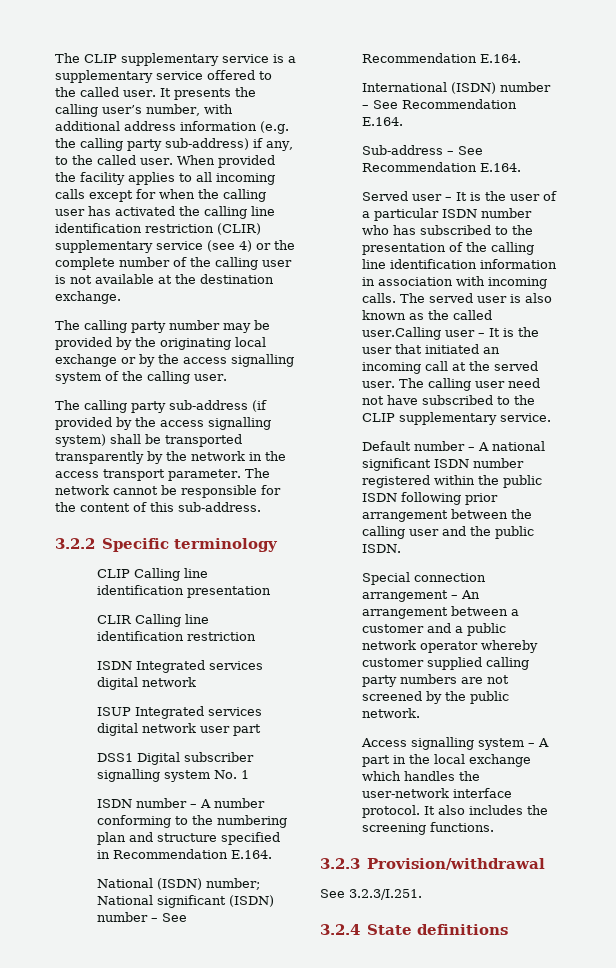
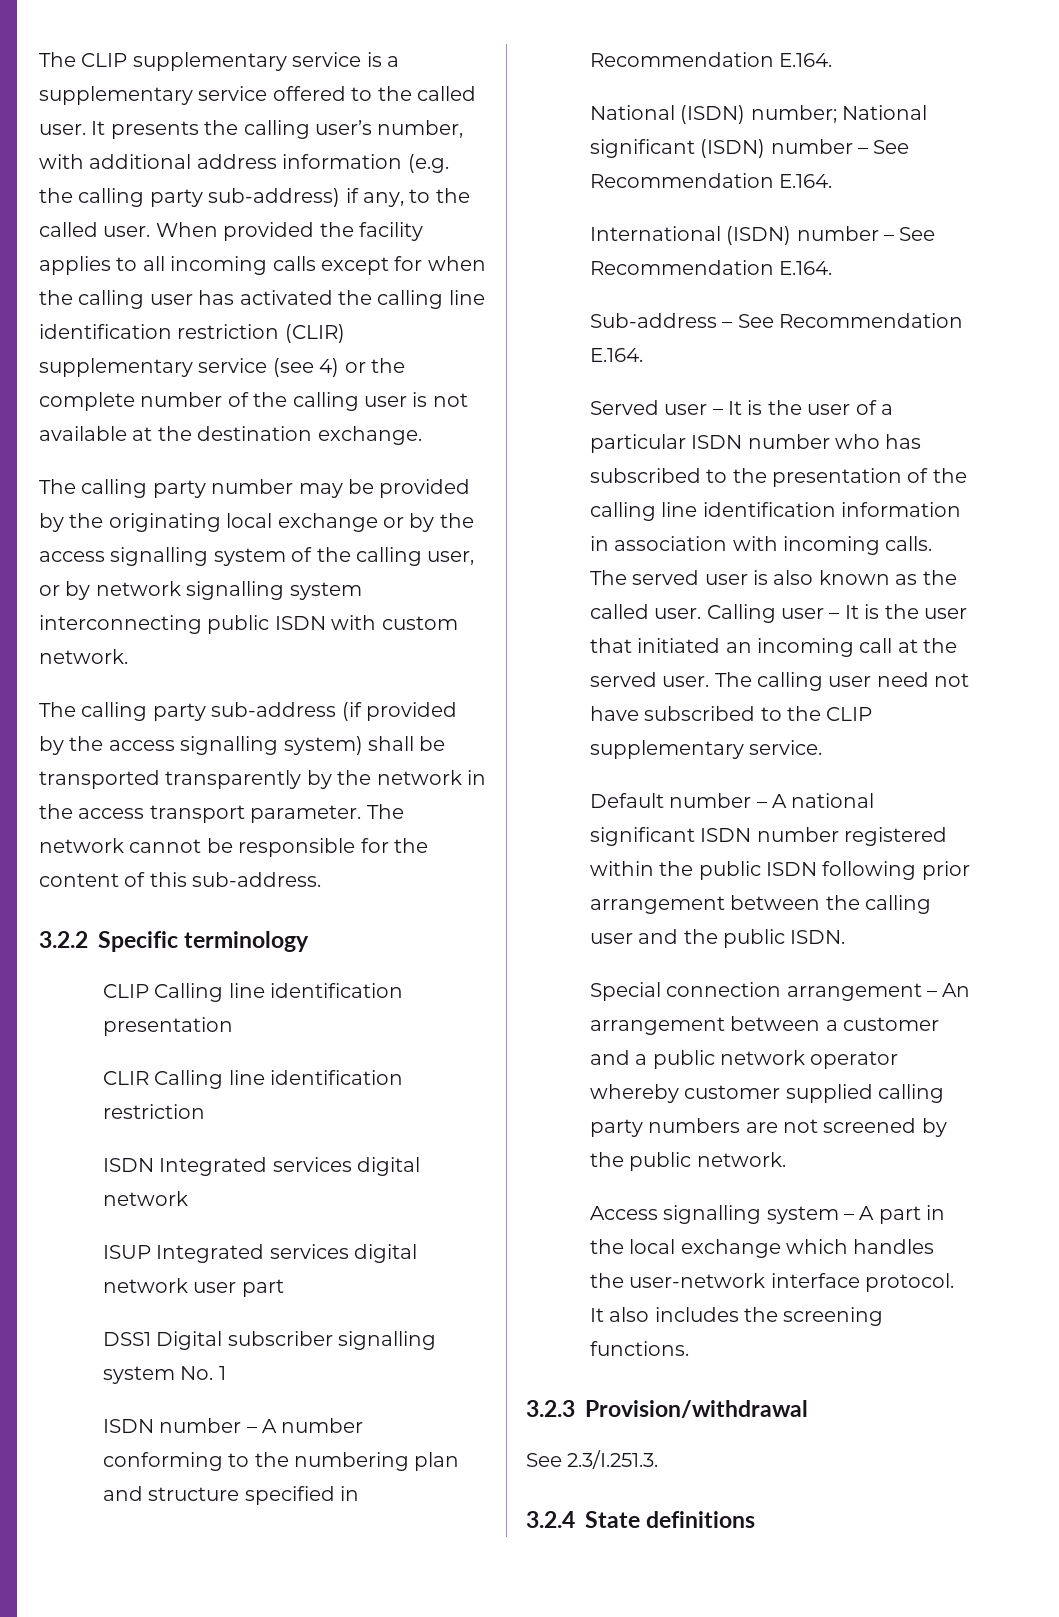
- The calling party number may be provided by the originating local exchange or by the access signalling system of the calling user.
+ The calling party number may be provided by the originating local exchange or by the access signalling system of the calling user, or by network signalling system interconnecting public ISDN with custom network.
- The served user is also known as the called user.Calling user – It is the user that initiated an incoming call at the served user.
+ The served user is also known as the called user. Calling user – It is the user that initiated an incoming call at the served user.
- See 3.2.3/I.251.
+ See 2.3/I.251.3.

